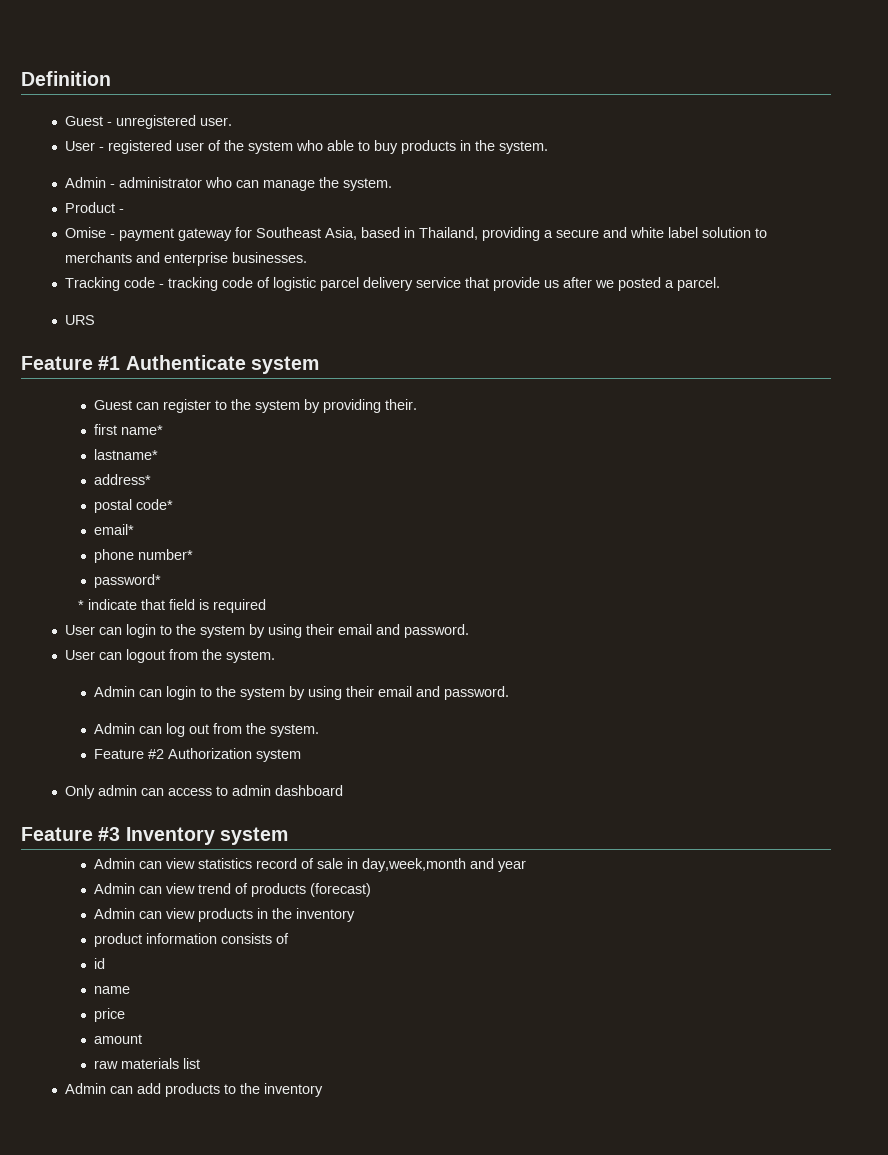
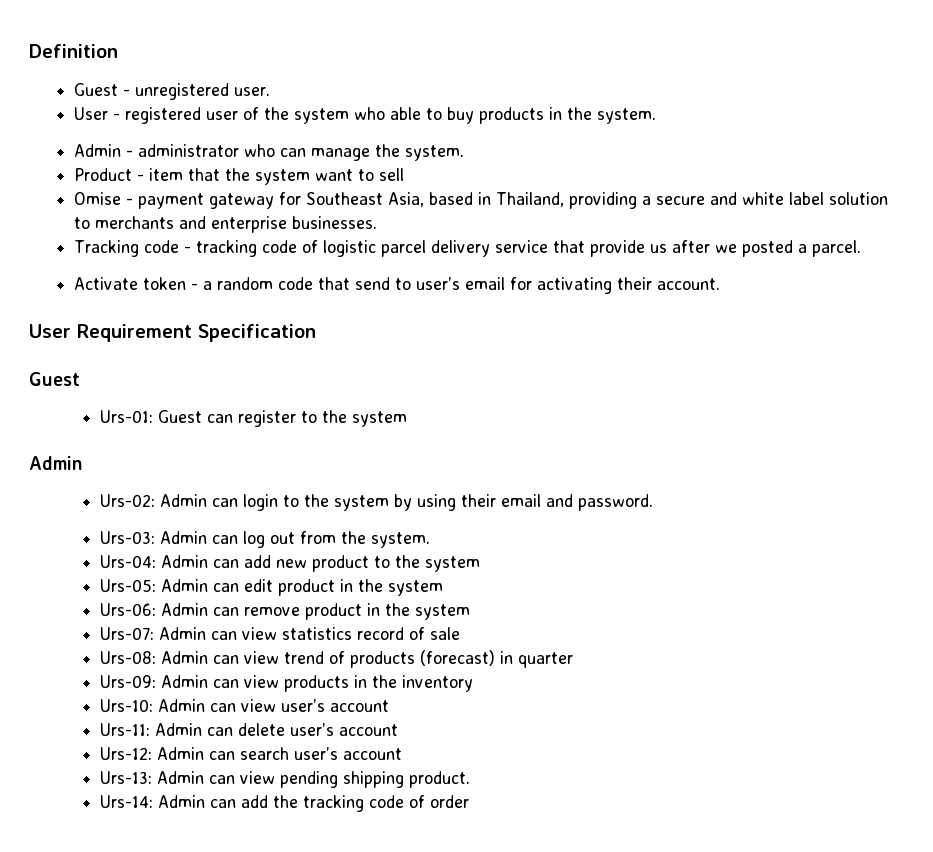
- Product -
+ Product - item that the system want to sell
- URS
- Feature #1 Authenticate system
- Guest can register to the system by providing their.
- first name*
- lastname*
- address*
- postal code*
- email*
- phone number*
- password*
- * indicate that field is required
- User can login to the system by using their email and password.
- User can logout from the system.
- Admin can login to the system by using their email and password.
+ Activate token - a random code that send to user’s email for activating their account.
+ User Requirement Specification
+ Guest
+ Urs-01: Guest can register to the system
+ Admin
+ Urs-02: Admin can login to the system by using their email and password.
- Admin can log out from the system.
+ Urs-03: Admin can log out from the system.
- Feature #2 Authorization system
- Only admin can access to admin dashboard
- Feature #3 Inventory system
- Admin can view statistics record of sale in day,week,month and year
- Admin can view trend of products (forecast)
- Admin can view products in the inventory
+ Urs-04: Admin can add new product to the system
+ Urs-05: Admin can edit product in the system
+ Urs-06: Admin can remove product in the system
+ Urs-07: Admin can view statistics record of sale
+ Urs-08: Admin can view trend of products (forecast) in quarter
+ Urs-09: Admin can view products in the inventory
- product information consists of
- id
- name
- price
- amount
- raw materials list
- Admin can add products to the inventory
+ Urs-10: Admin can view user’s account
+ Urs-11: Admin can delete user’s account
+ Urs-12: Admin can search user’s account
+ Urs-13: Admin can view pending shipping product.
+ Urs-14: Admin can add the tracking code of order

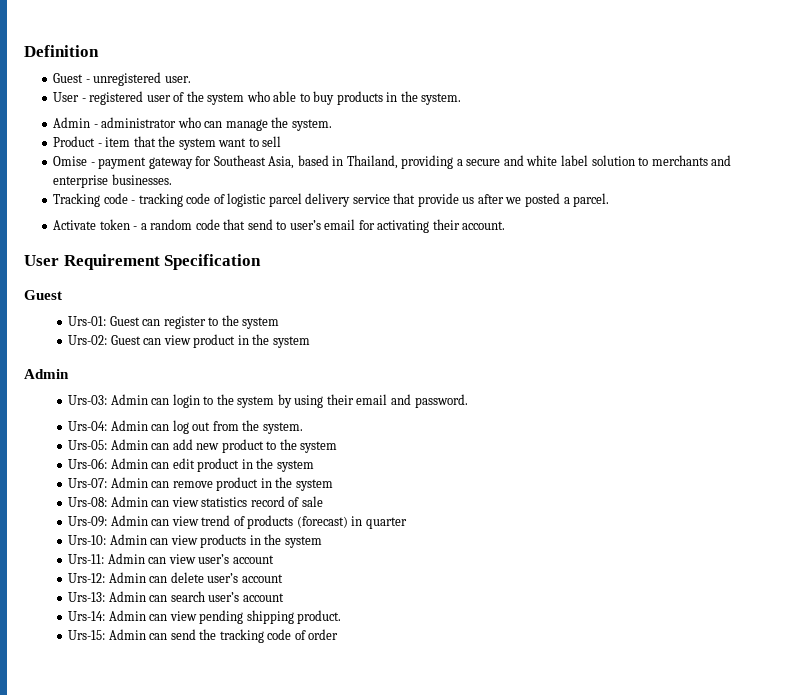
+ Urs-02: Guest can view product in the system
- Urs-02: Admin can login to the system by using their email and password.
+ Urs-03: Admin can login to the system by using their email and password.
- Urs-03: Admin can log out from the system.
+ Urs-04: Admin can log out from the system.
- Urs-04: Admin can add new product to the system
+ Urs-05: Admin can add new product to the system
- Urs-05: Admin can edit product in the system
+ Urs-06: Admin can edit product in the system
- Urs-06: Admin can remove product in the system
+ Urs-07: Admin can remove product in the system
- Urs-07: Admin can view statistics record of sale
+ Urs-08: Admin can view statistics record of sale
- Urs-08: Admin can view trend of products (forecast) in quarter
+ Urs-09: Admin can view trend of products (forecast) in quarter
- Urs-09: Admin can view products in the inventory
- Urs-10: Admin can view user’s account
+ Urs-10: Admin can view products in the system
+ Urs-11: Admin can view user’s account
- Urs-11: Admin can delete user’s account
+ Urs-12: Admin can delete user’s account
- Urs-12: Admin can search user’s account
+ Urs-13: Admin can search user’s account
- Urs-13: Admin can view pending shipping product.
+ Urs-14: Admin can view pending shipping product.
- Urs-14: Admin can add the tracking code of order
+ Urs-15: Admin can send the tracking code of order

